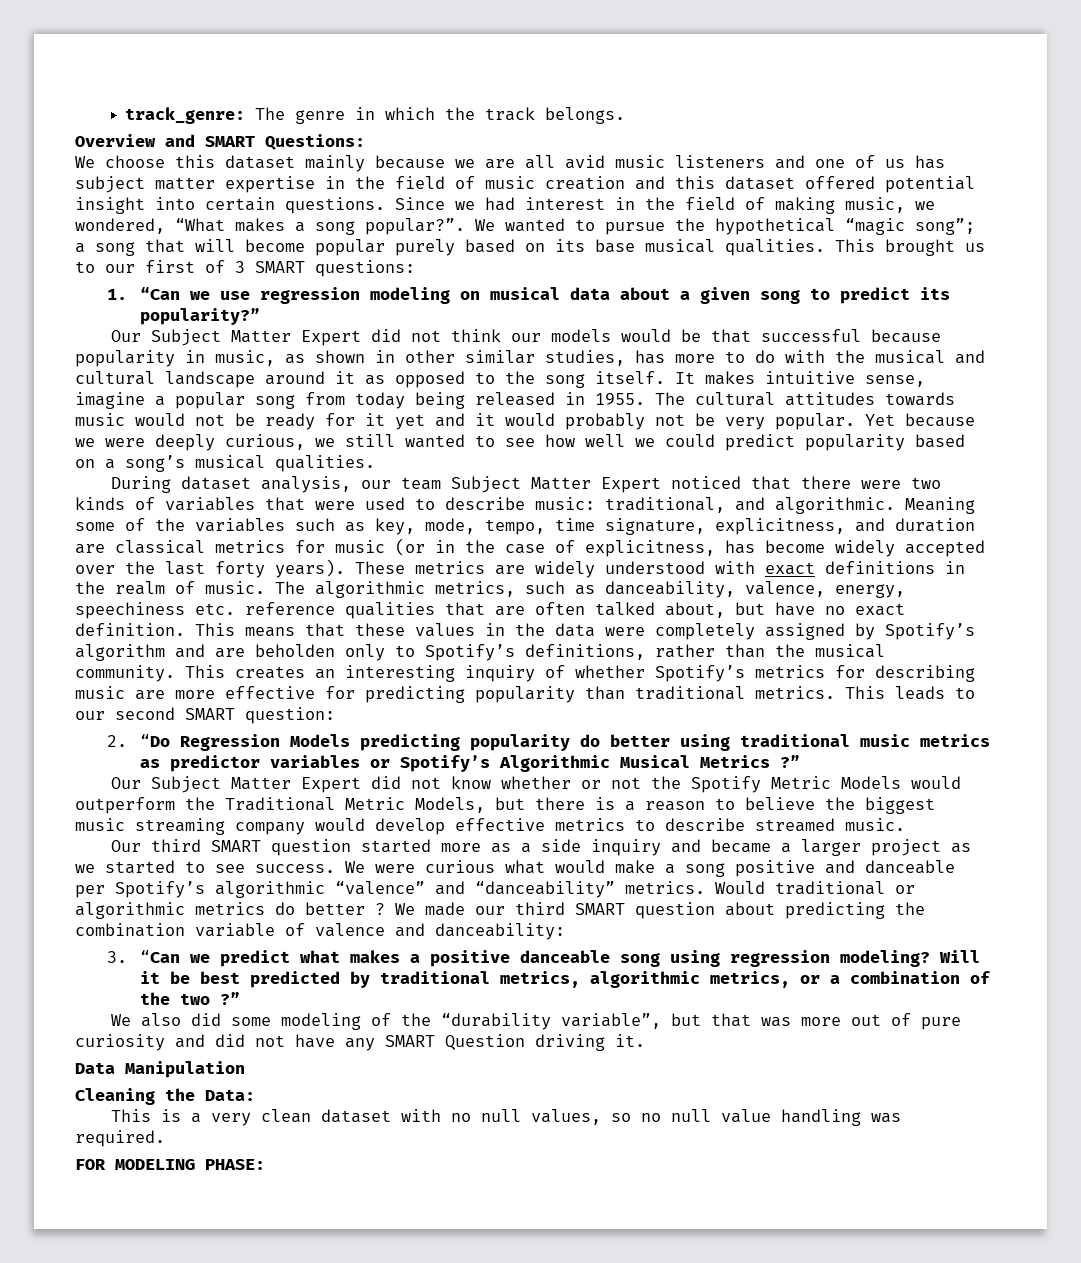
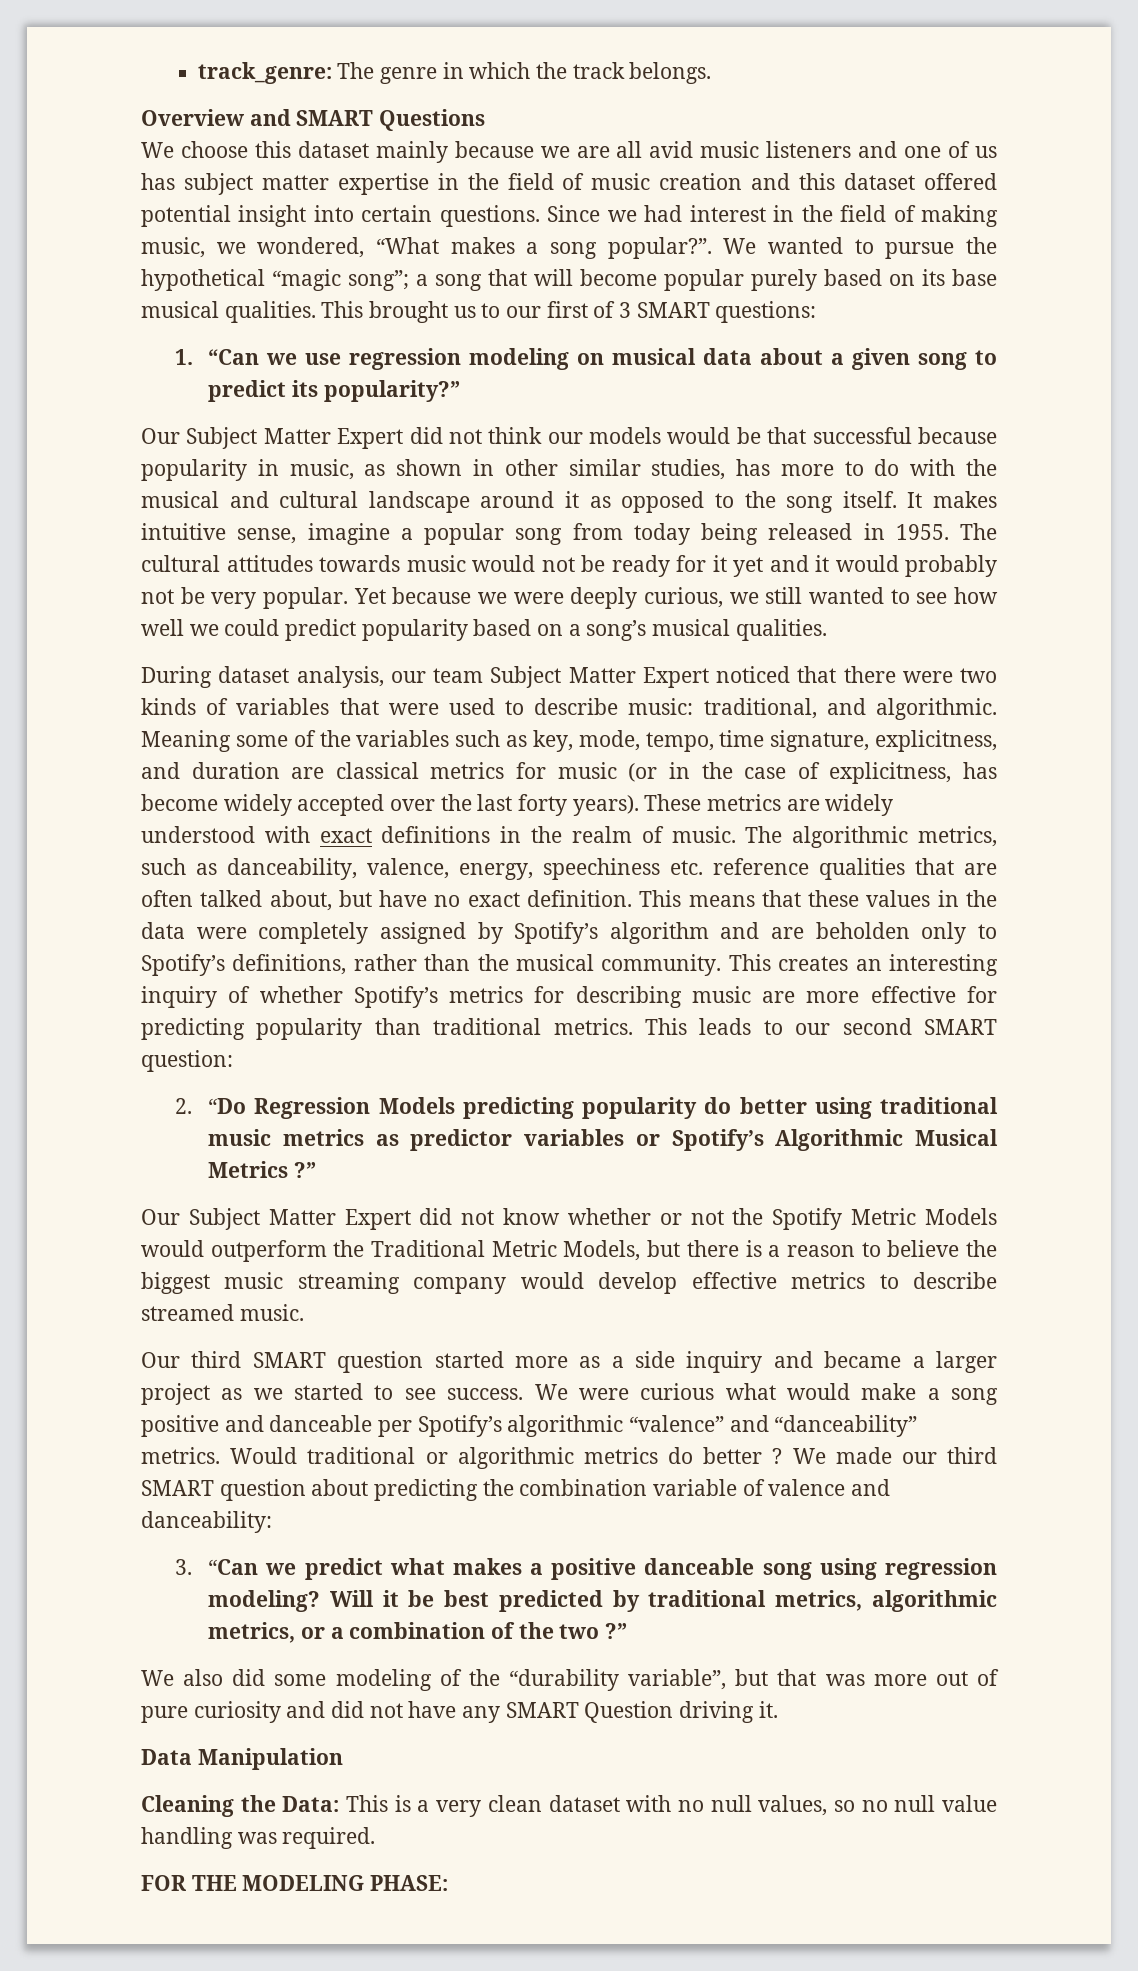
- Overview and SMART Questions:
+ Overview and SMART Questions
- Cleaning the Data:
- This is a very clean dataset with no null values, so no null value handling was required.
+ Cleaning the Data: This is a very clean dataset with no null values, so no null value handling was required.
- FOR MODELING PHASE:
+ FOR THE MODELING PHASE:

